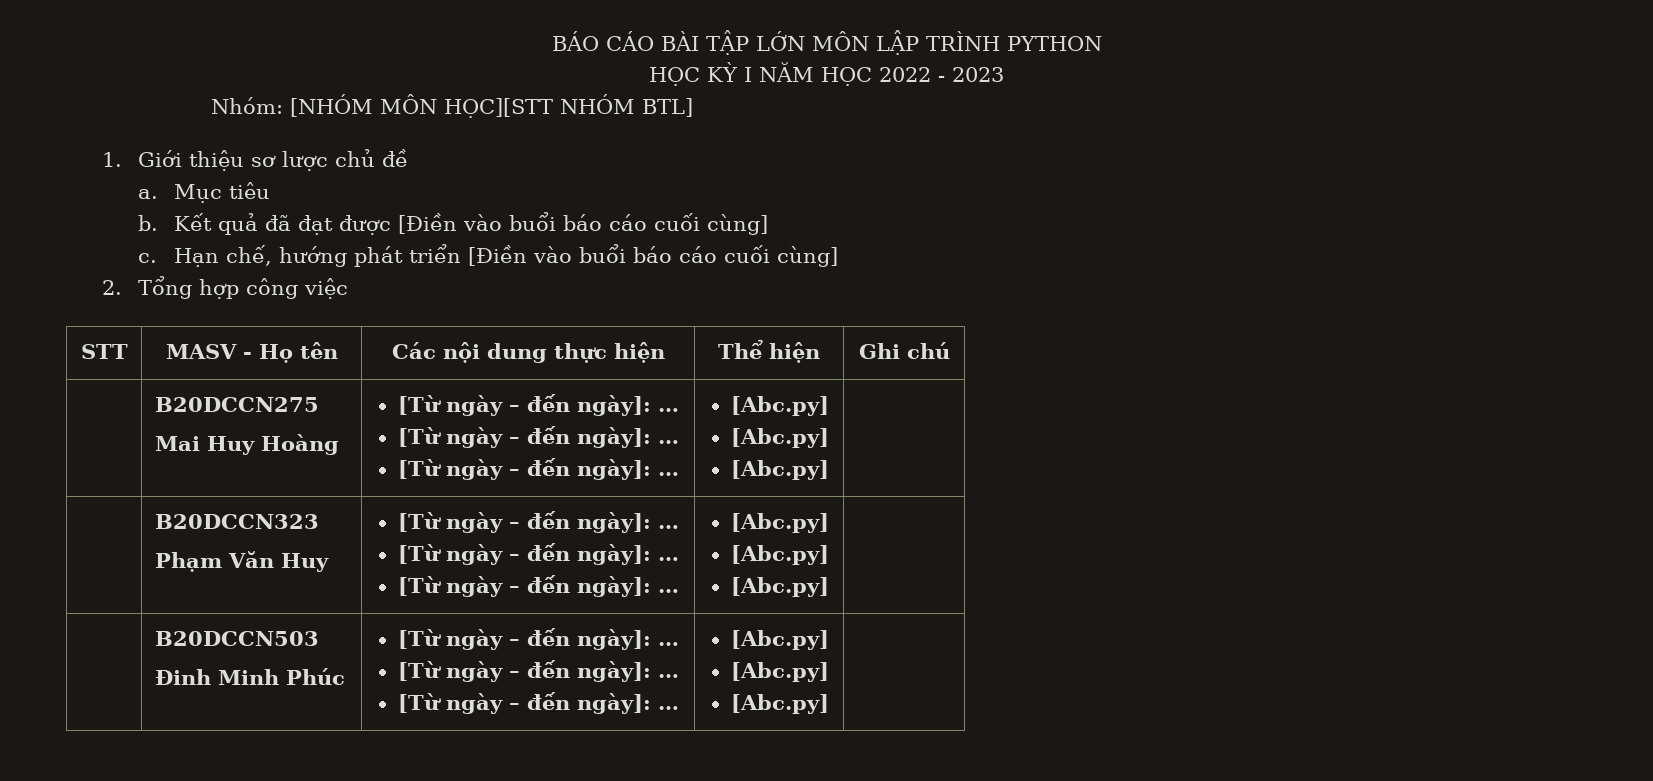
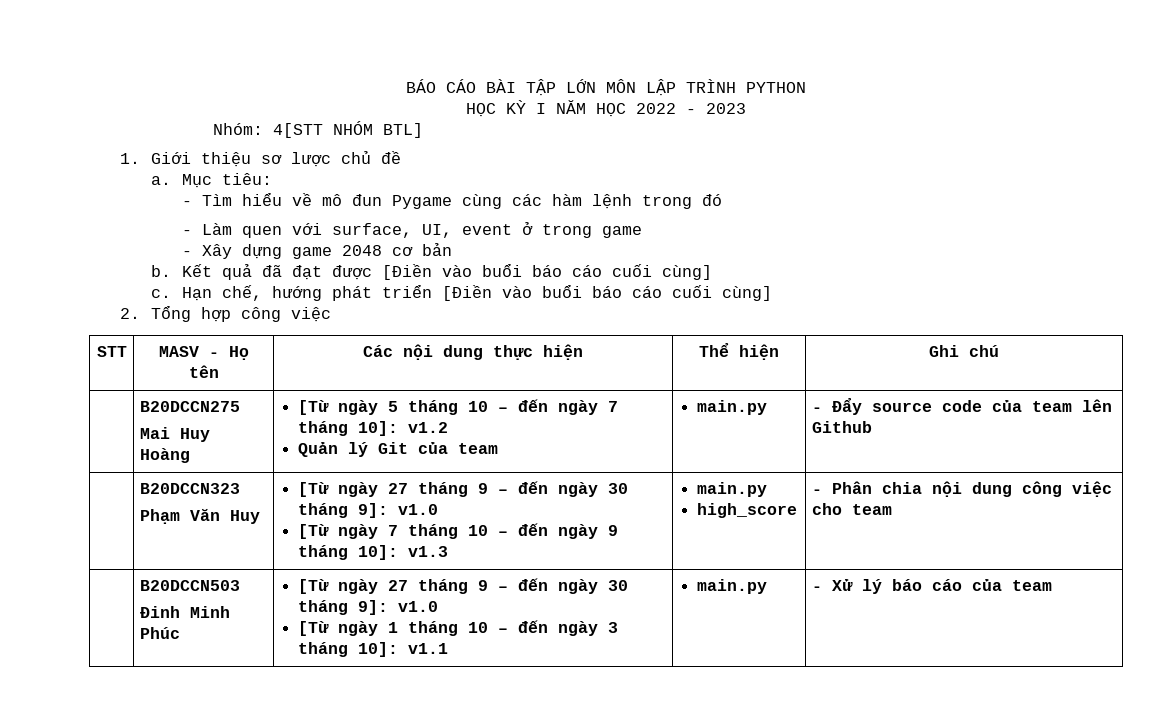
- Nhóm: [NHÓM MÔN HỌC][STT NHÓM BTL]
+ Nhóm: 4[STT NHÓM BTL]
- Mục tiêu
+ Mục tiêu:
+ - Tìm hiểu về mô đun Pygame cùng các hàm lệnh trong đó
+ - Làm quen với surface, UI, event ở trong game
+ - Xây dựng game 2048 cơ bản
  | B20DCCN275
- Mai Huy Hoàng | [Từ ngày – đến ngày]: …
- [Từ ngày – đến ngày]: …
- [Từ ngày – đến ngày]: … | [Abc.py]
- [Abc.py]
- [Abc.py] |
+ Mai Huy Hoàng | [Từ ngày 5 tháng 10 – đến ngày 7 tháng 10]: v1.2
+ Quản lý Git của team | main.py | - Đẩy source code của team lên Github
  | B20DCCN323
- Phạm Văn Huy | [Từ ngày – đến ngày]: …
- [Từ ngày – đến ngày]: …
- [Từ ngày – đến ngày]: … | [Abc.py]
- [Abc.py]
- [Abc.py] |
+ Phạm Văn Huy | [Từ ngày 27 tháng 9 – đến ngày 30 tháng 9]: v1.0
+ [Từ ngày 7 tháng 10 – đến ngày 9 tháng 10]: v1.3 | main.py
+ high_score | - Phân chia nội dung công việc cho team
  | B20DCCN503
- Đinh Minh Phúc | [Từ ngày – đến ngày]: …
- [Từ ngày – đến ngày]: …
- [Từ ngày – đến ngày]: … | [Abc.py]
- [Abc.py]
- [Abc.py] |
+ Đinh Minh Phúc | [Từ ngày 27 tháng 9 – đến ngày 30 tháng 9]: v1.0
+ [Từ ngày 1 tháng 10 – đến ngày 3 tháng 10]: v1.1 | main.py | - Xử lý báo cáo của team

